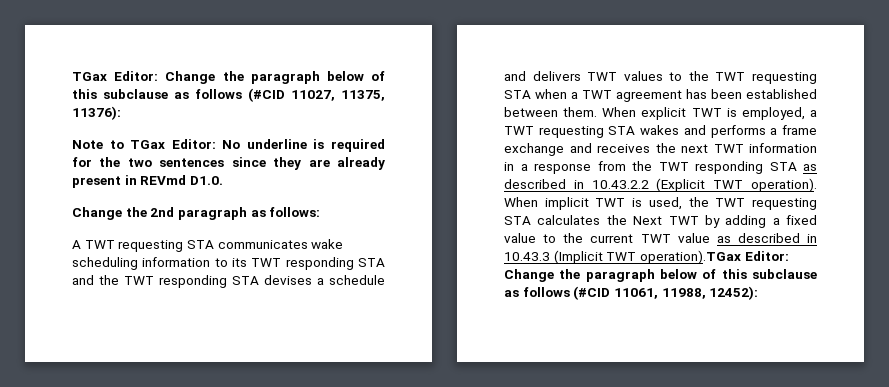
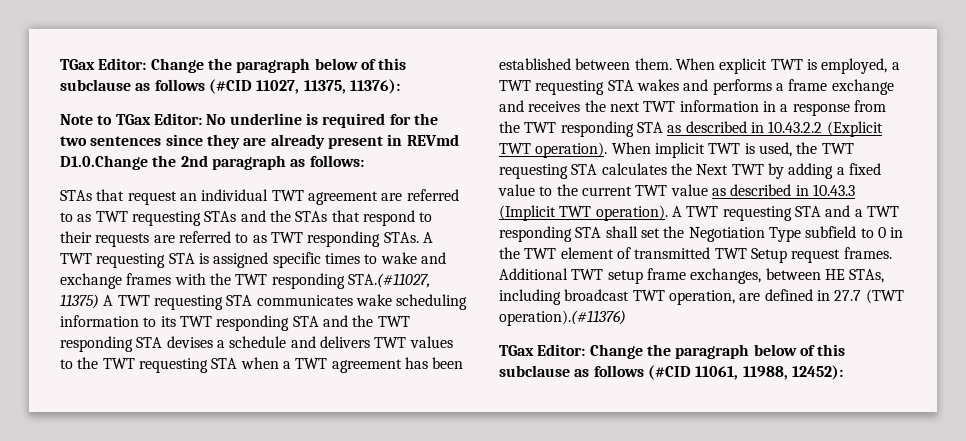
- Note to TGax Editor: No underline is required for the two sentences since they are already present in REVmd D1.0.
- Change the 2nd paragraph as follows:
+ Note to TGax Editor: No underline is required for the two sentences since they are already present in REVmd D1.0.Change the 2nd paragraph as follows:
- A TWT requesting STA communicates wake scheduling information to its TWT responding STA and the TWT responding STA devises a schedule and delivers TWT values to the TWT requesting STA when a TWT agreement has been established between them.
+ STAs that request an individual TWT agreement are referred to as TWT requesting STAs and the STAs that respond to their requests are referred to as TWT responding STAs. A TWT requesting STA is assigned specific times to wake and exchange frames with the TWT responding STA.(#11027, 11375) A TWT requesting STA communicates wake scheduling information to its TWT responding STA and the TWT responding STA devises a schedule and delivers TWT values to the TWT requesting STA when a TWT agreement has been established between them.
- When implicit TWT is used, the TWT requesting STA calculates the Next TWT by adding a fixed value to the current TWT value as described in 10.43.3 (Implicit TWT operation).TGax Editor: Change the paragraph below of this subclause as follows (#CID 11061, 11988, 12452):
+ When implicit TWT is used, the TWT requesting STA calculates the Next TWT by adding a fixed value to the current TWT value as described in 10.43.3 (Implicit TWT operation). A TWT requesting STA and a TWT responding STA shall set the Negotiation Type subfield to 0 in the TWT element of transmitted TWT Setup request frames. Additional TWT setup frame exchanges, between HE STAs, including broadcast TWT operation, are defined in 27.7 (TWT operation).(#11376)
+ TGax Editor: Change the paragraph below of this subclause as follows (#CID 11061, 11988, 12452):

